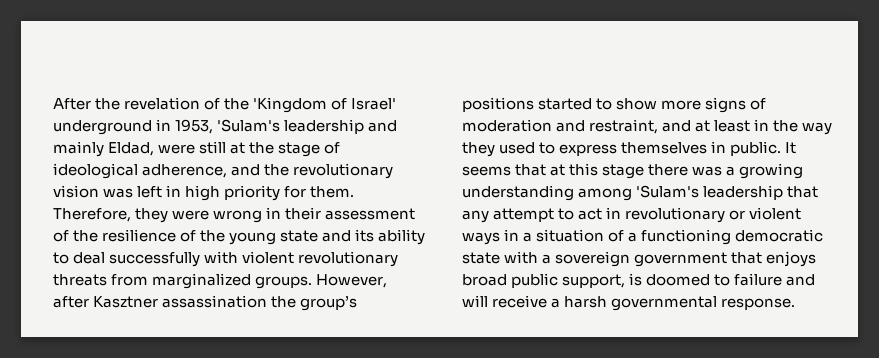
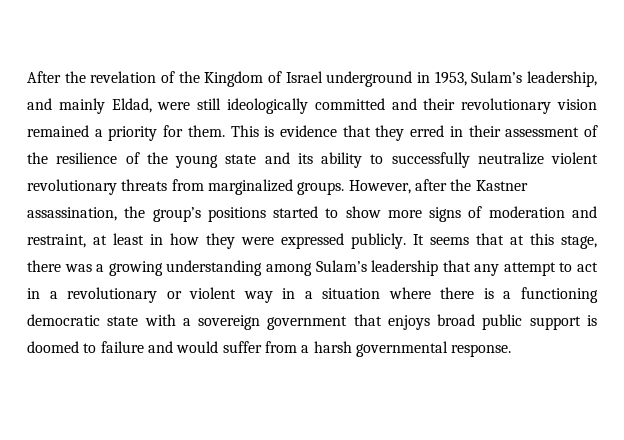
- After the revelation of the 'Kingdom of Israel' underground in 1953, 'Sulam's leadership and mainly Eldad, were still at the stage of ideological adherence, and the revolutionary vision was left in high priority for them. Therefore, they were wrong in their assessment of the resilience of the young state and its ability to deal successfully with violent revolutionary threats from marginalized groups.
+ After the revelation of the Kingdom of Israel underground in 1953, Sulam’s leadership, and mainly Eldad, were still ideologically committed and their revolutionary vision remained a priority for them. This is evidence that they erred in their assessment of the resilience of the young state and its ability to successfully neutralize violent revolutionary threats from marginalized groups.
- However, after Kasztner assassination the group’s positions started to show more signs of moderation and restraint, and at least in the way they used to express themselves in public.
+ However, after the Kastner assassination, the group’s positions started to show more signs of moderation and restraint, at least in how they were expressed publicly.
- It seems that at this stage there was a growing understanding among 'Sulam's leadership that any attempt to act in revolutionary or violent ways in a situation of a functioning democratic state with a sovereign government that enjoys broad public support, is doomed to failure and will receive a harsh governmental response.
+ It seems that at this stage, there was a growing understanding among Sulam’s leadership that any attempt to act in a revolutionary or violent way in a situation where there is a functioning democratic state with a sovereign government that enjoys broad public support is doomed to failure and would suffer from a harsh governmental response.

